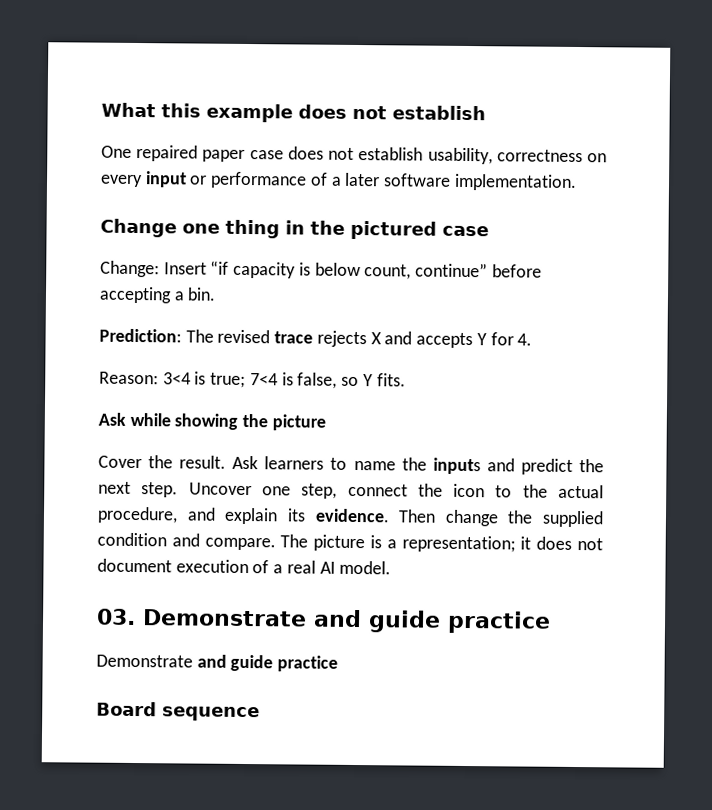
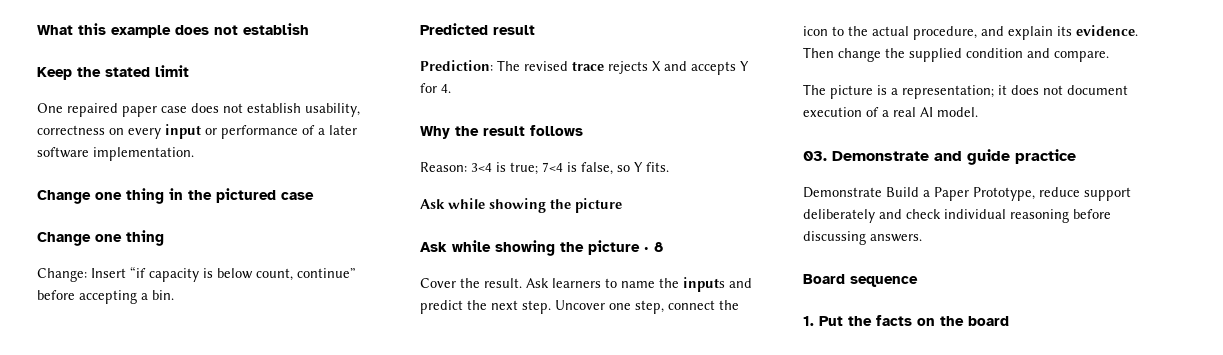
+ Keep the stated limit
  Change one thing in the pictured case
+ Change one thing
+ Predicted result
+ Why the result follows
+ Ask while showing the picture · 8
- Then change the supplied condition and compare. The picture is a representation; it does not document execution of a real AI model.
+ Then change the supplied condition and compare.
+ The picture is a representation; it does not document execution of a real AI model.
  03. Demonstrate and guide practice
- Demonstrate and guide practice
+ Demonstrate Build a Paper Prototype, reduce support deliberately and check individual reasoning before discussing answers.
  Board sequence
+ 1. Put the facts on the board

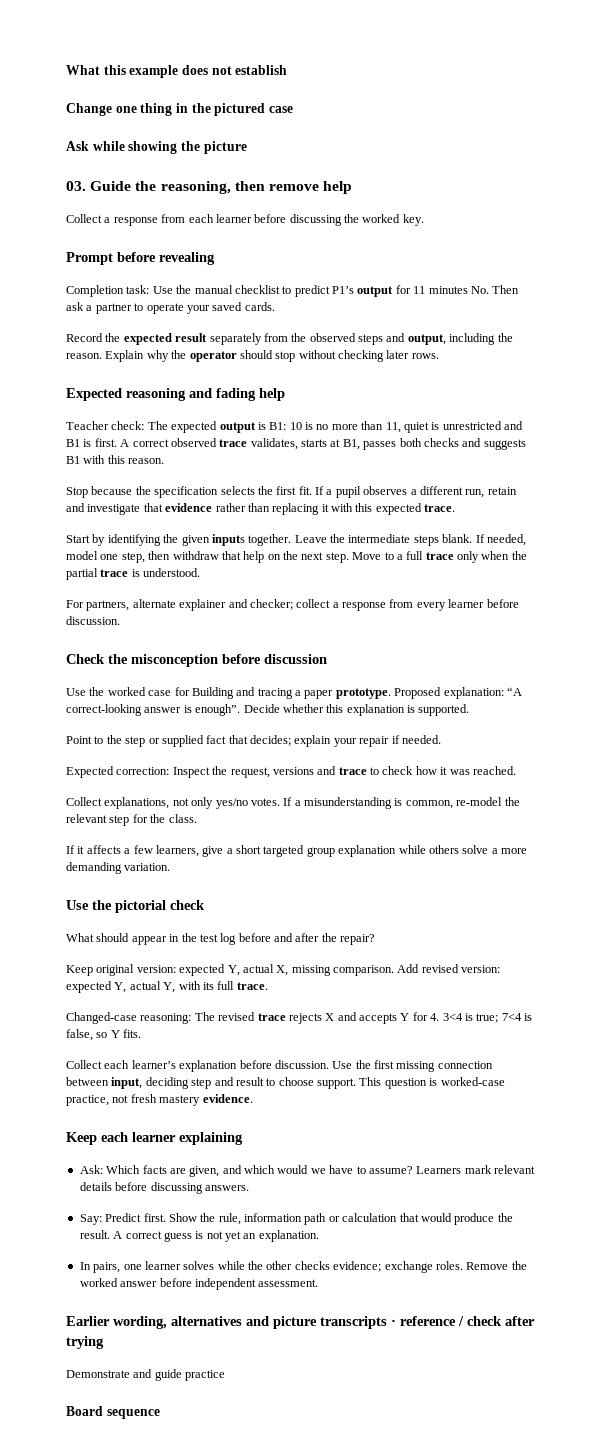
- Keep the stated limit
- One repaired paper case does not establish usability, correctness on every input or performance of a later software implementation.
  Change one thing in the pictured case
- Change one thing
- Change: Insert “if capacity is below count, continue” before accepting a bin.
- Predicted result
- Prediction: The revised trace rejects X and accepts Y for 4.
- Why the result follows
- Reason: 3<4 is true; 7<4 is false, so Y fits.
  Ask while showing the picture
- Ask while showing the picture · 8
- Cover the result. Ask learners to name the inputs and predict the next step. Uncover one step, connect the icon to the actual procedure, and explain its evidence. Then change the supplied condition and compare.
- The picture is a representation; it does not document execution of a real AI model.
- 03. Demonstrate and guide practice
- Demonstrate Build a Paper Prototype, reduce support deliberately and check individual reasoning before discussing answers.
+ 03. Guide the reasoning, then remove help
+ Collect a response from each learner before discussing the worked key.
+ Prompt before revealing
+ Completion task: Use the manual checklist to predict P1’s output for 11 minutes No. Then ask a partner to operate your saved cards.
+ Record the expected result separately from the observed steps and output, including the reason. Explain why the operator should stop without checking later rows.
+ Expected reasoning and fading help
+ Teacher check: The expected output is B1: 10 is no more than 11, quiet is unrestricted and B1 is first. A correct observed trace validates, starts at B1, passes both checks and suggests B1 with this reason.
+ Stop because the specification selects the first fit. If a pupil observes a different run, retain and investigate that evidence rather than replacing it with this expected trace.
+ Start by identifying the given inputs together. Leave the intermediate steps blank. If needed, model one step, then withdraw that help on the next step. Move to a full trace only when the partial trace is understood.
+ For partners, alternate explainer and checker; collect a response from every learner before discussion.
+ Check the misconception before discussion
+ Use the worked case for Building and tracing a paper prototype. Proposed explanation: “A correct-looking answer is enough”. Decide whether this explanation is supported.
+ Point to the step or supplied fact that decides; explain your repair if needed.
+ Expected correction: Inspect the request, versions and trace to check how it was reached.
+ Collect explanations, not only yes/no votes. If a misunderstanding is common, re-model the relevant step for the class.
+ If it affects a few learners, give a short targeted group explanation while others solve a more demanding variation.
+ Use the pictorial check
+ What should appear in the test log before and after the repair?
+ Keep original version: expected Y, actual X, missing comparison. Add revised version: expected Y, actual Y, with its full trace.
+ Changed-case reasoning: The revised trace rejects X and accepts Y for 4. 3<4 is true; 7<4 is false, so Y fits.
+ Collect each learner’s explanation before discussion. Use the first missing connection between input, deciding step and result to choose support. This question is worked-case practice, not fresh mastery evidence.
+ Keep each learner explaining
+ Ask: Which facts are given, and which would we have to assume? Learners mark relevant details before discussing answers.
+ Say: Predict first. Show the rule, information path or calculation that would produce the result. A correct guess is not yet an explanation.
+ In pairs, one learner solves while the other checks evidence; exchange roles. Remove the worked answer before independent assessment.
+ Earlier wording, alternatives and picture transcripts · reference / check after trying
+ Demonstrate and guide practice
  Board sequence
- 1. Put the facts on the board

